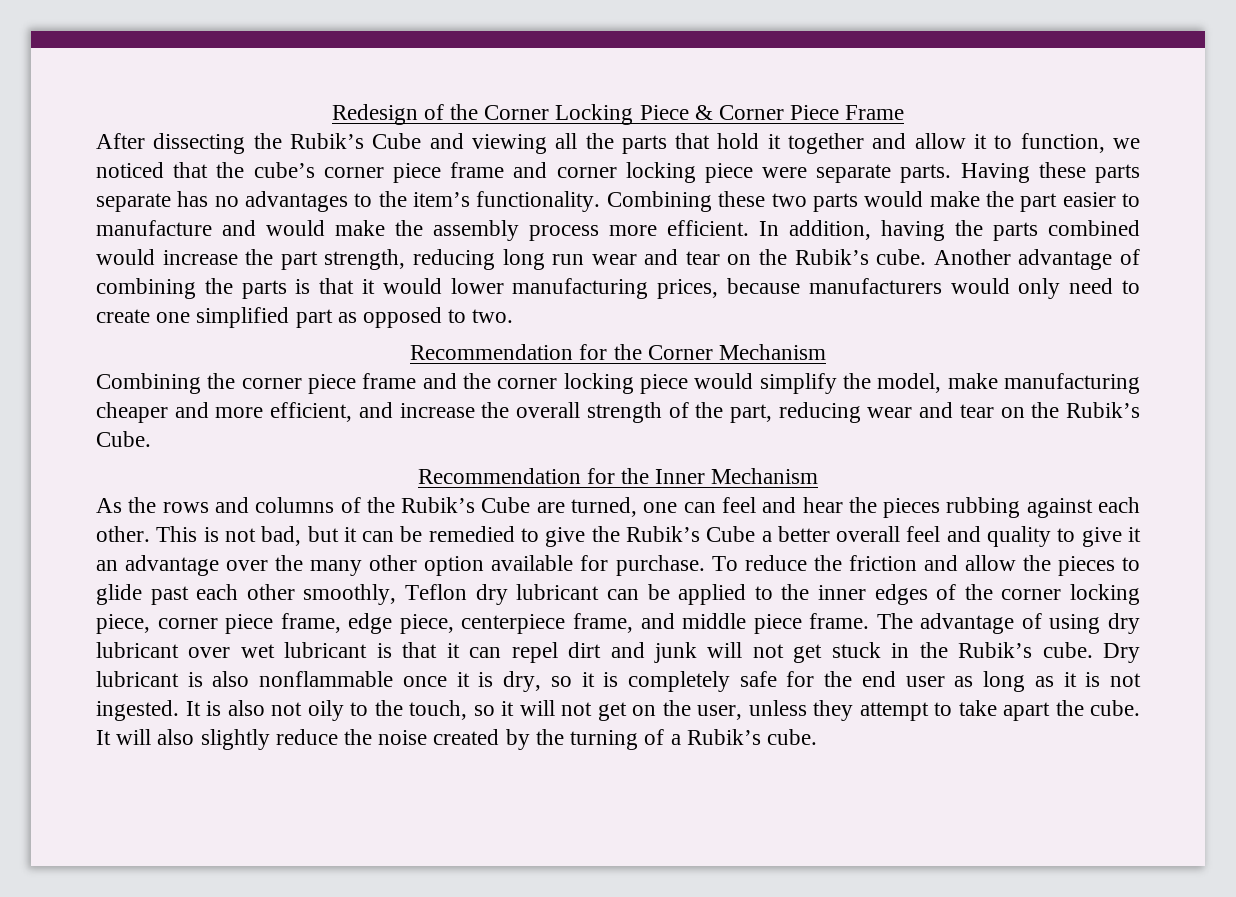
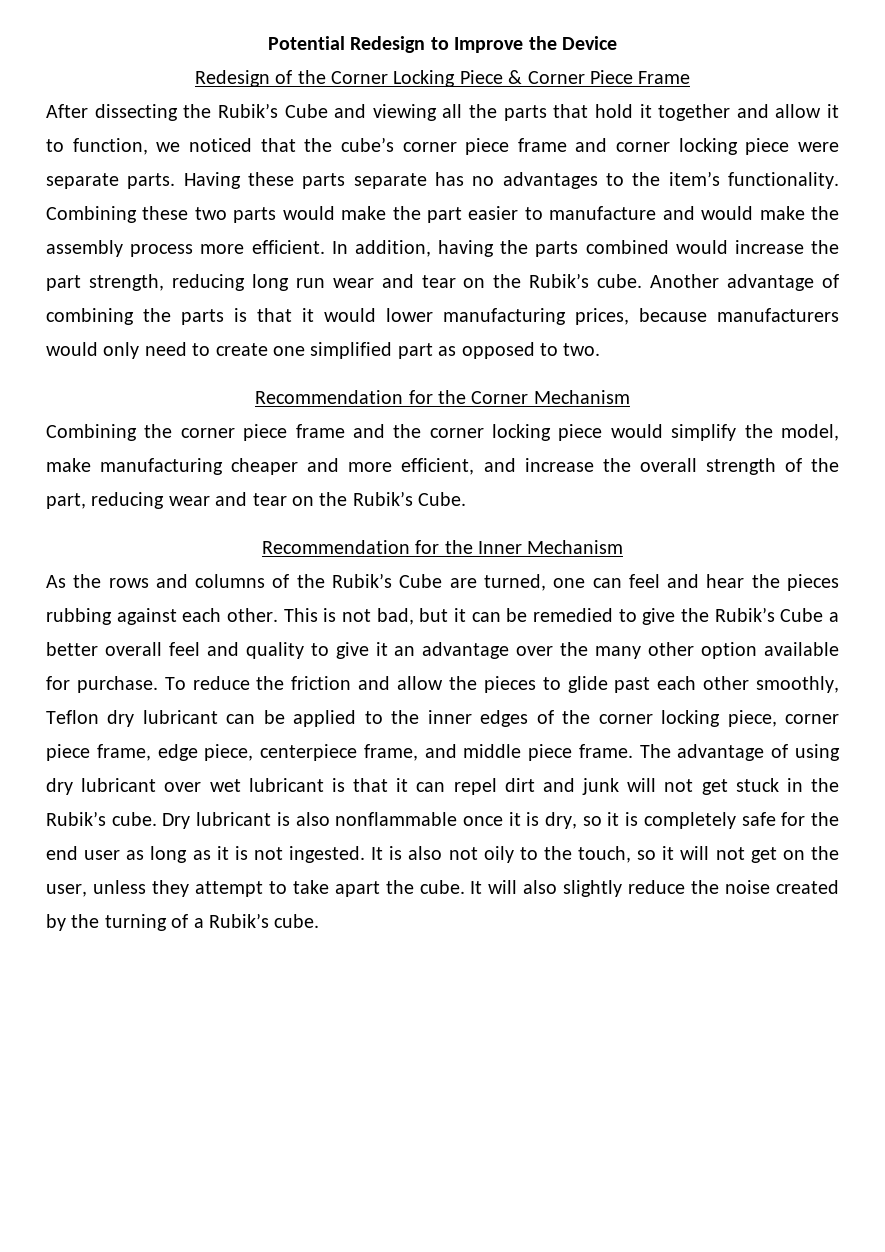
+ Potential Redesign to Improve the Device

